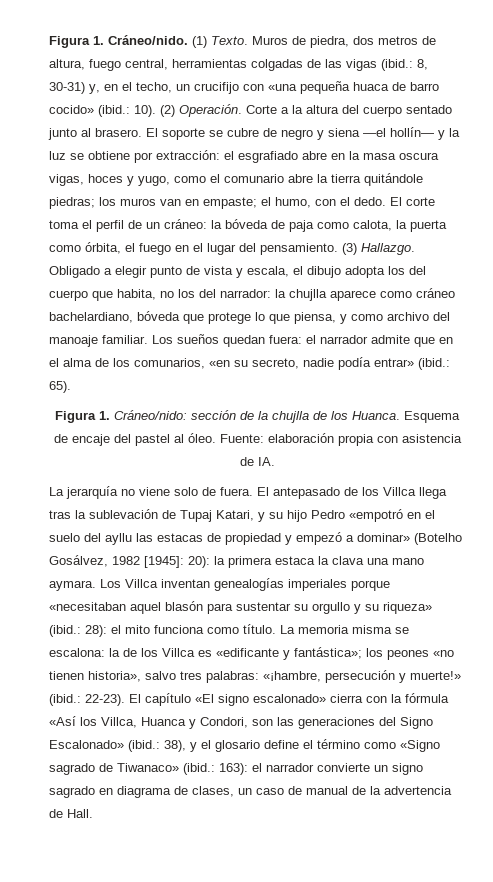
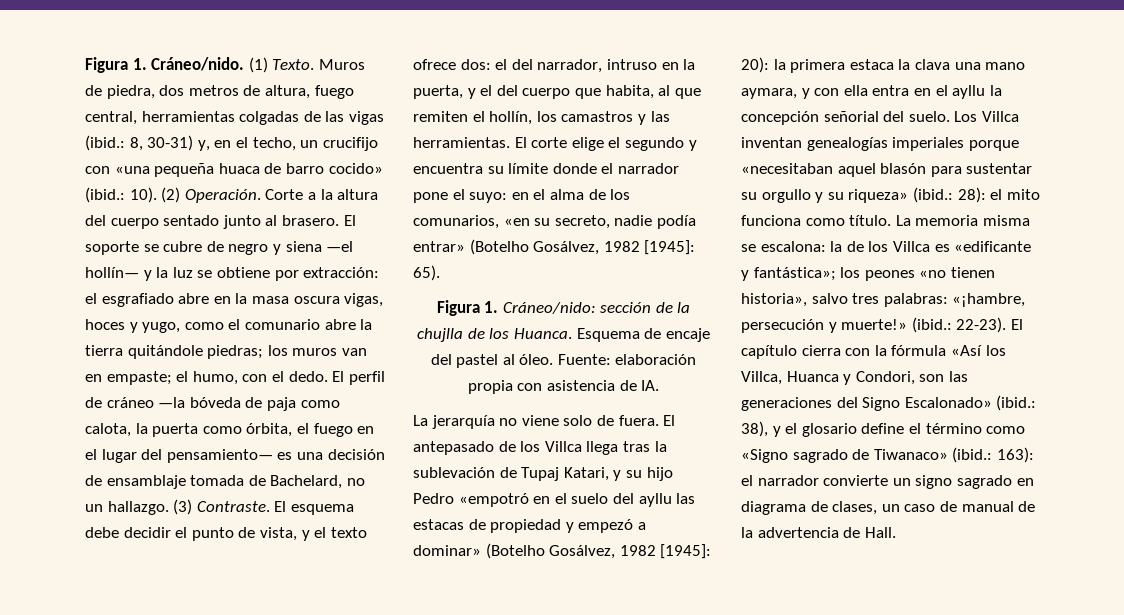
- El corte toma el perfil de un cráneo: la bóveda de paja como calota, la puerta como órbita, el fuego en el lugar del pensamiento. (3) Hallazgo. Obligado a elegir punto de vista y escala, el dibujo adopta los del cuerpo que habita, no los del narrador: la chujlla aparece como cráneo bachelardiano, bóveda que protege lo que piensa, y como archivo del manoaje familiar. Los sueños quedan fuera: el narrador admite que en el alma de los comunarios, «en su secreto, nadie podía entrar» (ibid.: 65).
+ El perfil de cráneo —la bóveda de paja como calota, la puerta como órbita, el fuego en el lugar del pensamiento— es una decisión de ensamblaje tomada de Bachelard, no un hallazgo. (3) Contraste. El esquema debe decidir el punto de vista, y el texto ofrece dos: el del narrador, intruso en la puerta, y el del cuerpo que habita, al que remiten el hollín, los camastros y las herramientas. El corte elige el segundo y encuentra su límite donde el narrador pone el suyo: en el alma de los comunarios, «en su secreto, nadie podía entrar» (Botelho Gosálvez, 1982 [1945]: 65).
- El antepasado de los Villca llega tras la sublevación de Tupaj Katari, y su hijo Pedro «empotró en el suelo del ayllu las estacas de propiedad y empezó a dominar» (Botelho Gosálvez, 1982 [1945]: 20): la primera estaca la clava una mano aymara.
+ El antepasado de los Villca llega tras la sublevación de Tupaj Katari, y su hijo Pedro «empotró en el suelo del ayllu las estacas de propiedad y empezó a dominar» (Botelho Gosálvez, 1982 [1945]: 20): la primera estaca la clava una mano aymara, y con ella entra en el ayllu la concepción señorial del suelo.
- El capítulo «El signo escalonado» cierra con la fórmula «Así los Villca, Huanca y Condori, son las generaciones del Signo Escalonado» (ibid.: 38), y el glosario define el término como «Signo sagrado de Tiwanaco» (ibid.: 163): el narrador convierte un signo sagrado en diagrama de clases, un caso de manual de la advertencia de Hall.
+ El capítulo cierra con la fórmula «Así los Villca, Huanca y Condori, son las generaciones del Signo Escalonado» (ibid.: 38), y el glosario define el término como «Signo sagrado de Tiwanaco» (ibid.: 163): el narrador convierte un signo sagrado en diagrama de clases, un caso de manual de la advertencia de Hall.

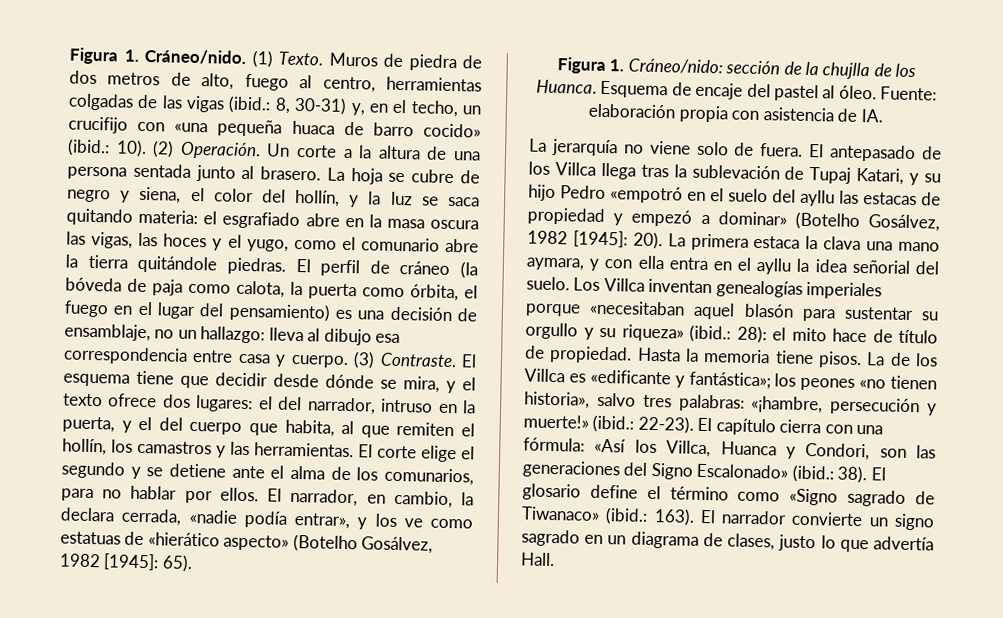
- Muros de piedra, dos metros de altura, fuego central, herramientas colgadas de las vigas (ibid.: 8, 30-31) y, en el techo, un crucifijo con «una pequeña huaca de barro cocido» (ibid.: 10).
+ Muros de piedra de dos metros de alto, fuego al centro, herramientas colgadas de las vigas (ibid.: 8, 30-31) y, en el techo, un crucifijo con «una pequeña huaca de barro cocido» (ibid.: 10).
- Corte a la altura del cuerpo sentado junto al brasero.
+ Un corte a la altura de una persona sentada junto al brasero.
- El soporte se cubre de negro y siena —el hollín— y la luz se obtiene por extracción: el esgrafiado abre en la masa oscura vigas, hoces y yugo, como el comunario abre la tierra quitándole piedras; los muros van en empaste; el humo, con el dedo.
+ La hoja se cubre de negro y siena, el color del hollín, y la luz se saca quitando materia: el esgrafiado abre en la masa oscura las vigas, las hoces y el yugo, como el comunario abre la tierra quitándole piedras.
- El perfil de cráneo —la bóveda de paja como calota, la puerta como órbita, el fuego en el lugar del pensamiento— es una decisión de ensamblaje tomada de Bachelard, no un hallazgo. (3) Contraste. El esquema debe decidir el punto de vista, y el texto ofrece dos: el del narrador, intruso en la puerta, y el del cuerpo que habita, al que remiten el hollín, los camastros y las herramientas.
+ El perfil de cráneo (la bóveda de paja como calota, la puerta como órbita, el fuego en el lugar del pensamiento) es una decisión de ensamblaje, no un hallazgo: lleva al dibujo esa correspondencia entre casa y cuerpo. (3) Contraste. El esquema tiene que decidir desde dónde se mira, y el texto ofrece dos lugares: el del narrador, intruso en la puerta, y el del cuerpo que habita, al que remiten el hollín, los camastros y las herramientas.
- El corte elige el segundo y encuentra su límite donde el narrador pone el suyo: en el alma de los comunarios, «en su secreto, nadie podía entrar» (Botelho Gosálvez, 1982 [1945]: 65).
+ El corte elige el segundo y se detiene ante el alma de los comunarios, para no hablar por ellos. El narrador, en cambio, la declara cerrada, «nadie podía entrar», y los ve como estatuas de «hierático aspecto» (Botelho Gosálvez, 1982 [1945]: 65).
- El antepasado de los Villca llega tras la sublevación de Tupaj Katari, y su hijo Pedro «empotró en el suelo del ayllu las estacas de propiedad y empezó a dominar» (Botelho Gosálvez, 1982 [1945]: 20): la primera estaca la clava una mano aymara, y con ella entra en el ayllu la concepción señorial del suelo.
+ El antepasado de los Villca llega tras la sublevación de Tupaj Katari, y su hijo Pedro «empotró en el suelo del ayllu las estacas de propiedad y empezó a dominar» (Botelho Gosálvez, 1982 [1945]: 20). La primera estaca la clava una mano aymara, y con ella entra en el ayllu la idea señorial del suelo.
- Los Villca inventan genealogías imperiales porque «necesitaban aquel blasón para sustentar su orgullo y su riqueza» (ibid.: 28): el mito funciona como título. La memoria misma se escalona: la de los Villca es «edificante y fantástica»; los peones «no tienen historia», salvo tres palabras: «¡hambre, persecución y muerte!»
+ Los Villca inventan genealogías imperiales porque «necesitaban aquel blasón para sustentar su orgullo y su riqueza» (ibid.: 28): el mito hace de título de propiedad. Hasta la memoria tiene pisos. La de los Villca es «edificante y fantástica»; los peones «no tienen historia», salvo tres palabras: «¡hambre, persecución y muerte!»
- El capítulo cierra con la fórmula «Así los Villca, Huanca y Condori, son las generaciones del Signo Escalonado» (ibid.: 38), y el glosario define el término como «Signo sagrado de Tiwanaco» (ibid.: 163): el narrador convierte un signo sagrado en diagrama de clases, un caso de manual de la advertencia de Hall.
+ El capítulo cierra con una fórmula: «Así los Villca, Huanca y Condori, son las generaciones del Signo Escalonado» (ibid.: 38). El glosario define el término como «Signo sagrado de Tiwanaco» (ibid.: 163). El narrador convierte un signo sagrado en un diagrama de clases, justo lo que advertía Hall.

